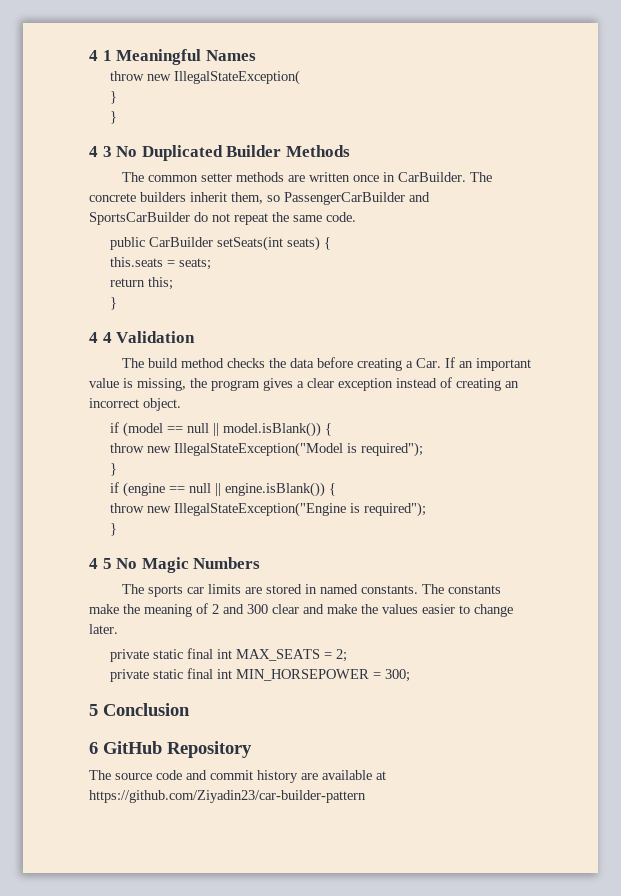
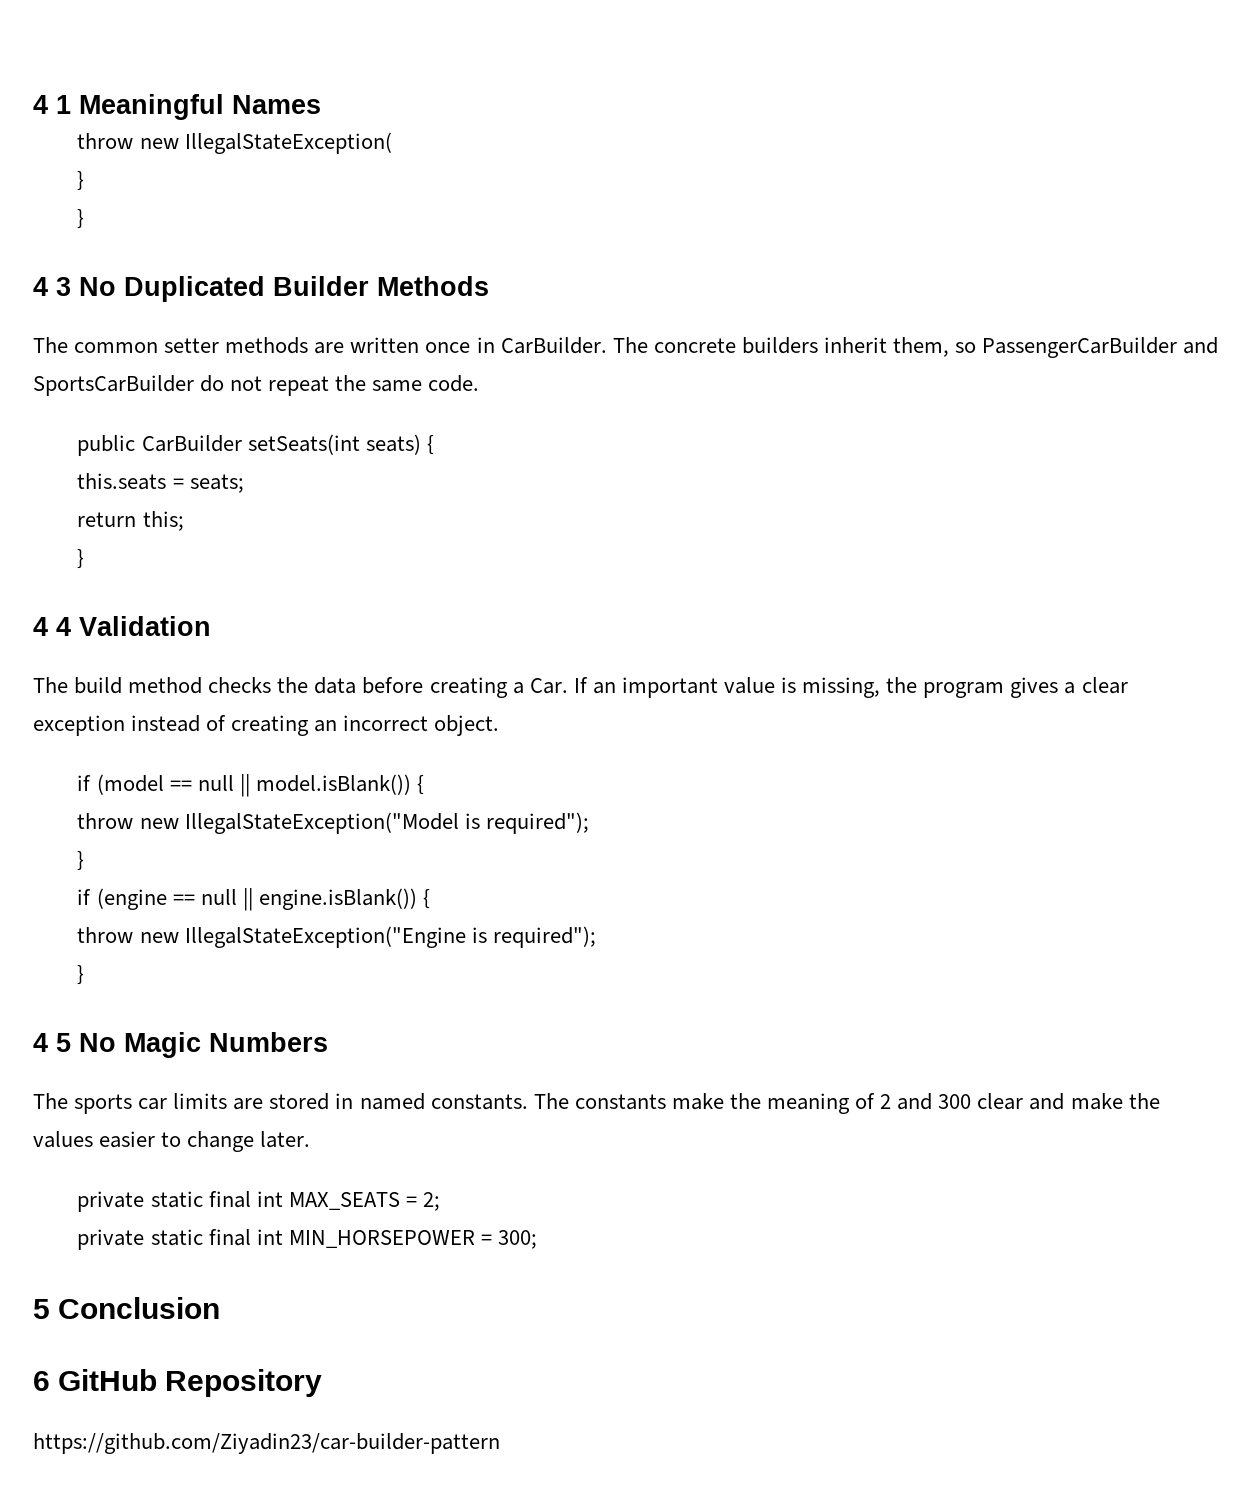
- The source code and commit history are available at https://github.com/Ziyadin23/car-builder-pattern
+ https://github.com/Ziyadin23/car-builder-pattern

